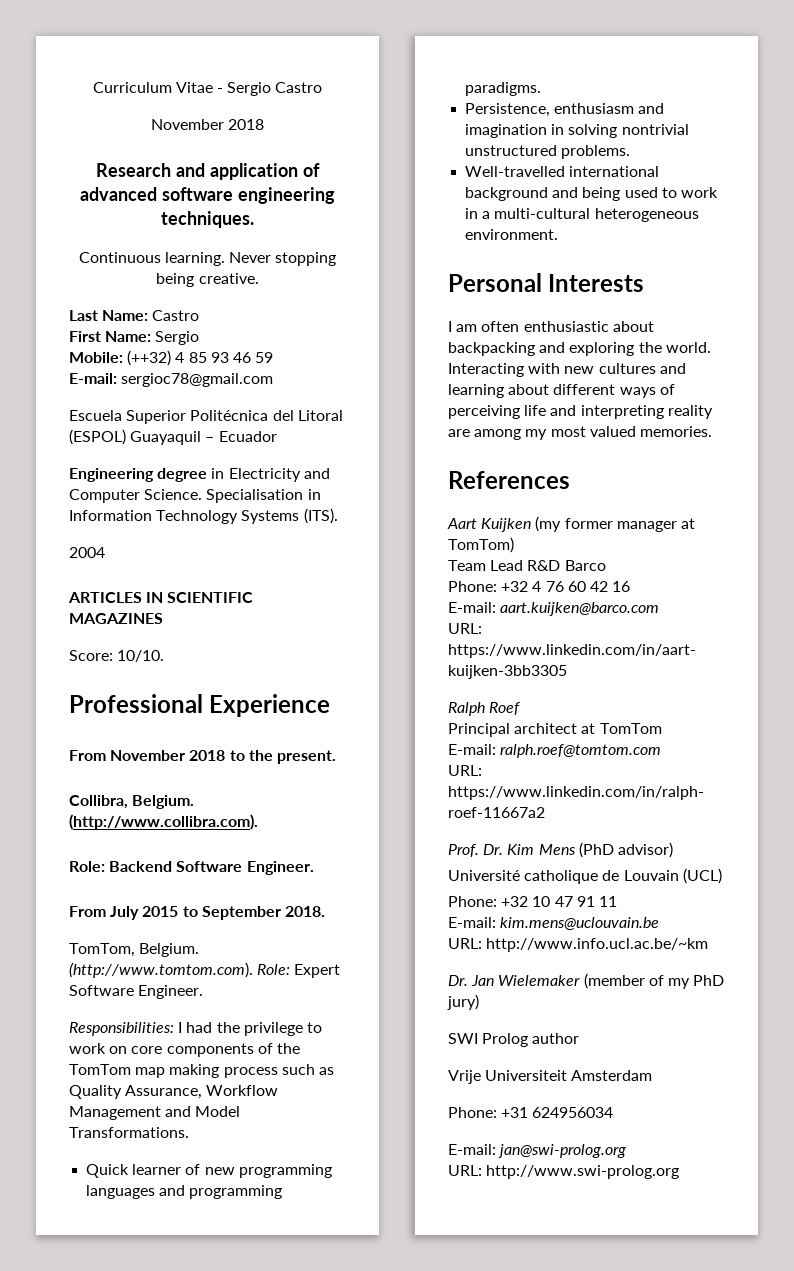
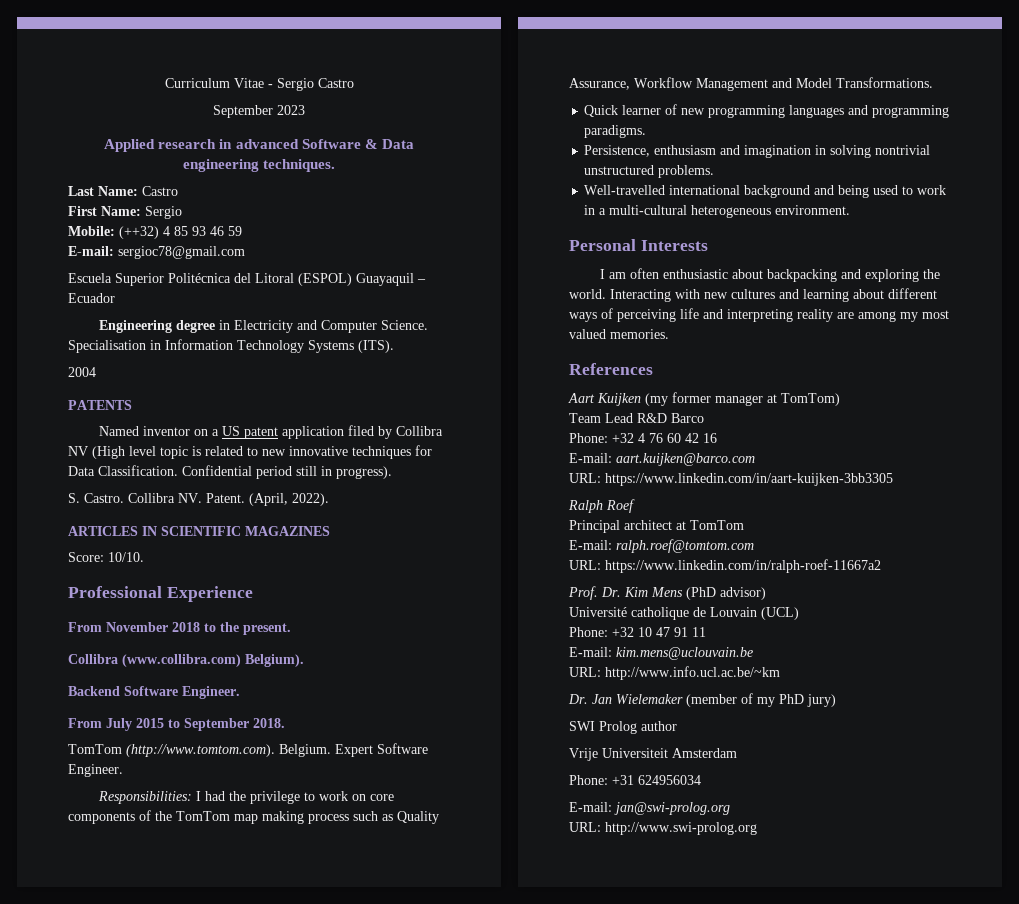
  Curriculum Vitae - Sergio Castro
- November 2018
- Research and application of advanced software engineering techniques.
- Continuous learning. Never stopping being creative.
+ September 2023
+ Applied research in advanced Software & Data engineering techniques.
+ PATENTS
+ Named inventor on a US patent application filed by Collibra NV (High level topic is related to new innovative techniques for Data Classification. Confidential period still in progress).
+ S. Castro. Collibra NV. Patent. (April, 2022).
- Collibra, Belgium. (http://www.collibra.com).
- Role: Backend Software Engineer.
+ Collibra (www.collibra.com) Belgium).
+ Backend Software Engineer.
- TomTom, Belgium. (http://www.tomtom.com). Role: Expert Software Engineer.
+ TomTom (http://www.tomtom.com). Belgium. Expert Software Engineer.

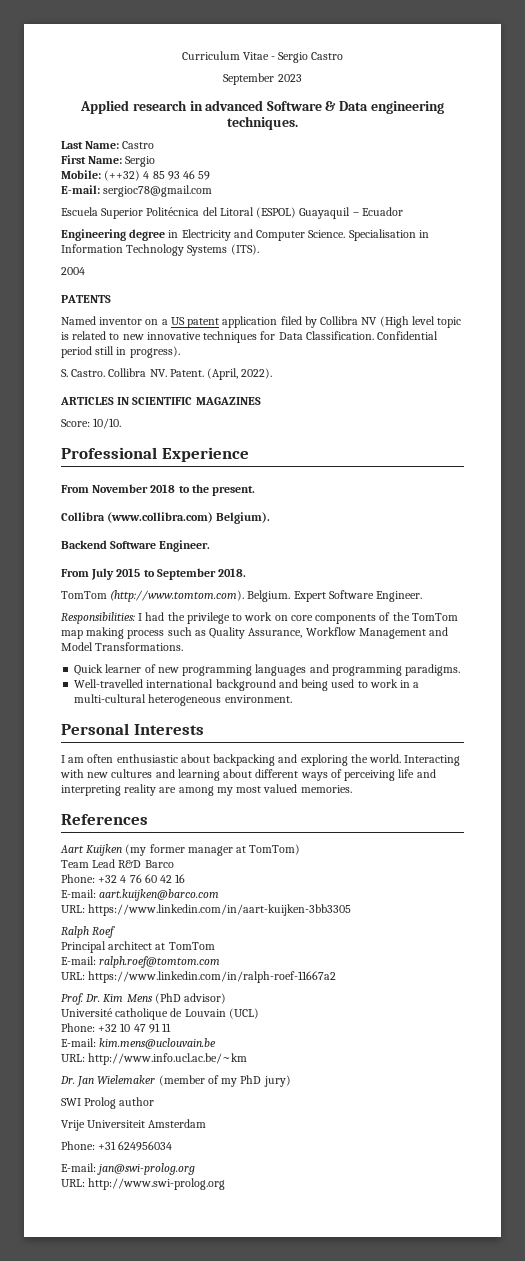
- Persistence, enthusiasm and imagination in solving nontrivial unstructured problems.

